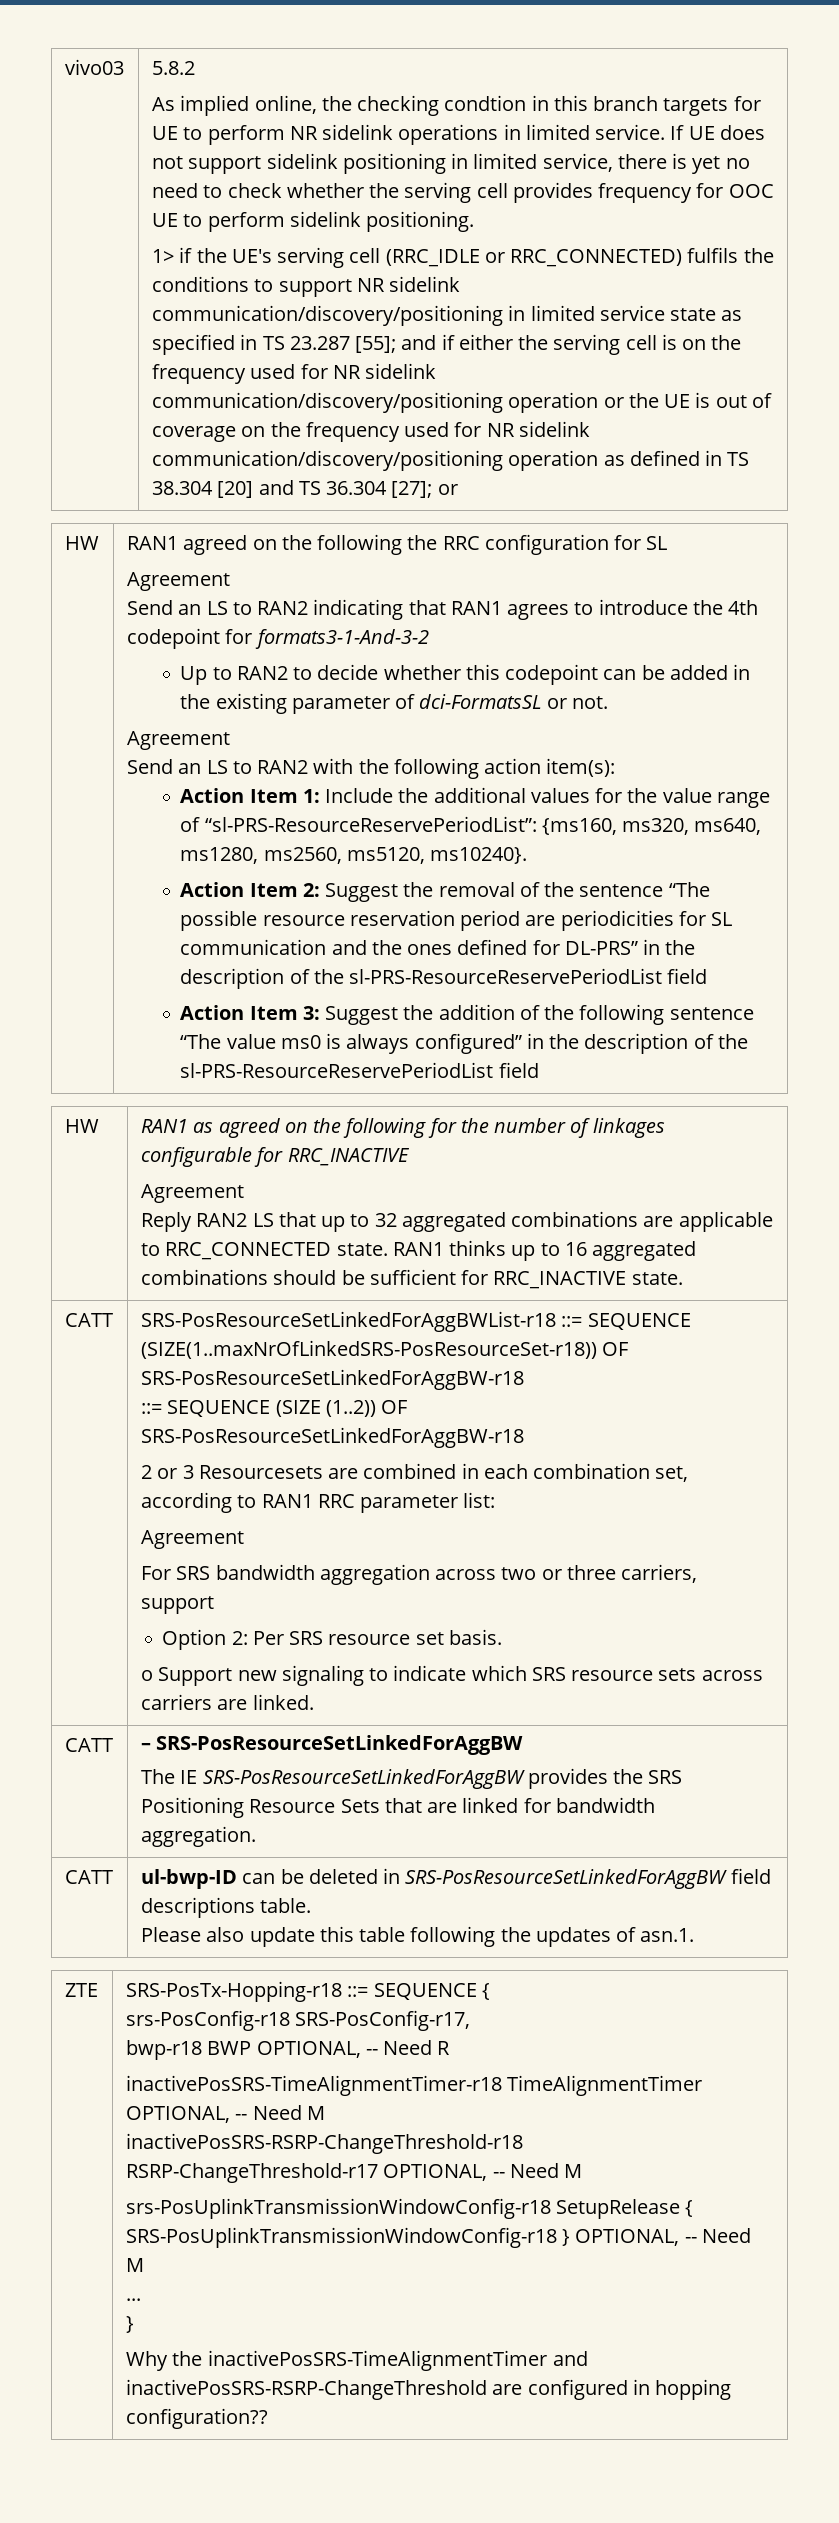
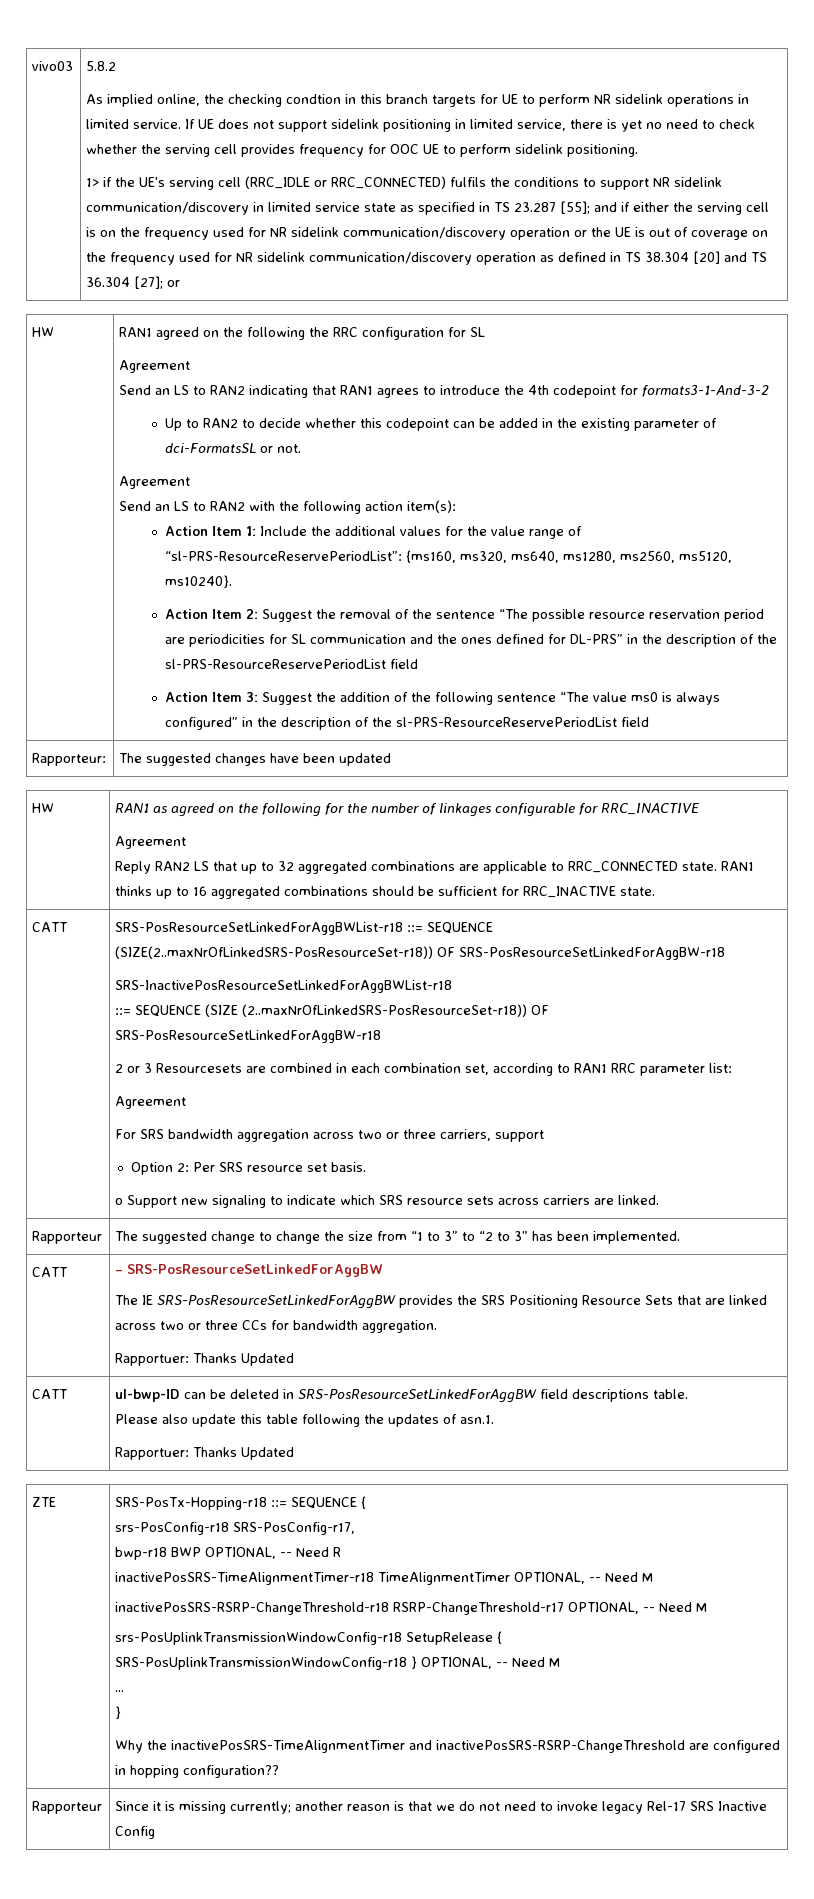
- 1> if the UE's serving cell (RRC_IDLE or RRC_CONNECTED) fulfils the conditions to support NR sidelink communication/discovery/positioning in limited service state as specified in TS 23.287 [55];
+ 1> if the UE's serving cell (RRC_IDLE or RRC_CONNECTED) fulfils the conditions to support NR sidelink communication/discovery in limited service state as specified in TS 23.287 [55];
- and if either the serving cell is on the frequency used for NR sidelink communication/discovery/positioning operation or the UE is out of coverage on the frequency used for NR sidelink communication/discovery/positioning operation as defined in TS 38.304 [20] and TS 36.304 [27];
+ and if either the serving cell is on the frequency used for NR sidelink communication/discovery operation or the UE is out of coverage on the frequency used for NR sidelink communication/discovery operation as defined in TS 38.304 [20] and TS 36.304 [27];
+ Rapporteur: | The suggested changes have been updated
- SRS-PosResourceSetLinkedForAggBWList-r18 ::= SEQUENCE (SIZE(1..maxNrOfLinkedSRS-PosResourceSet-r18)) OF SRS-PosResourceSetLinkedForAggBW-r18
+ SRS-PosResourceSetLinkedForAggBWList-r18 ::= SEQUENCE (SIZE(2..maxNrOfLinkedSRS-PosResourceSet-r18)) OF SRS-PosResourceSetLinkedForAggBW-r18
+ SRS-InactivePosResourceSetLinkedForAggBWList-r18
- ::= SEQUENCE (SIZE (1..2)) OF SRS-PosResourceSetLinkedForAggBW-r18
+ ::= SEQUENCE (SIZE (2..maxNrOfLinkedSRS-PosResourceSet-r18)) OF SRS-PosResourceSetLinkedForAggBW-r18
+ Rapporteur | The suggested change to change the size from “1 to 3” to “2 to 3” has been implemented.
  CATT | – SRS-PosResourceSetLinkedForAggBW
- The IE SRS-PosResourceSetLinkedForAggBW provides the SRS Positioning Resource Sets that are linked for bandwidth aggregation.
+ The IE SRS-PosResourceSetLinkedForAggBW provides the SRS Positioning Resource Sets that are linked across two or three CCs for bandwidth aggregation.
+ Rapportuer: Thanks Updated
  CATT | ul-bwp-ID can be deleted in SRS-PosResourceSetLinkedForAggBW field descriptions table.
  Please also update this table following the updates of asn.1.
+ Rapportuer: Thanks Updated
+ Rapporteur | Since it is missing currently; another reason is that we do not need to invoke legacy Rel-17 SRS Inactive Config

